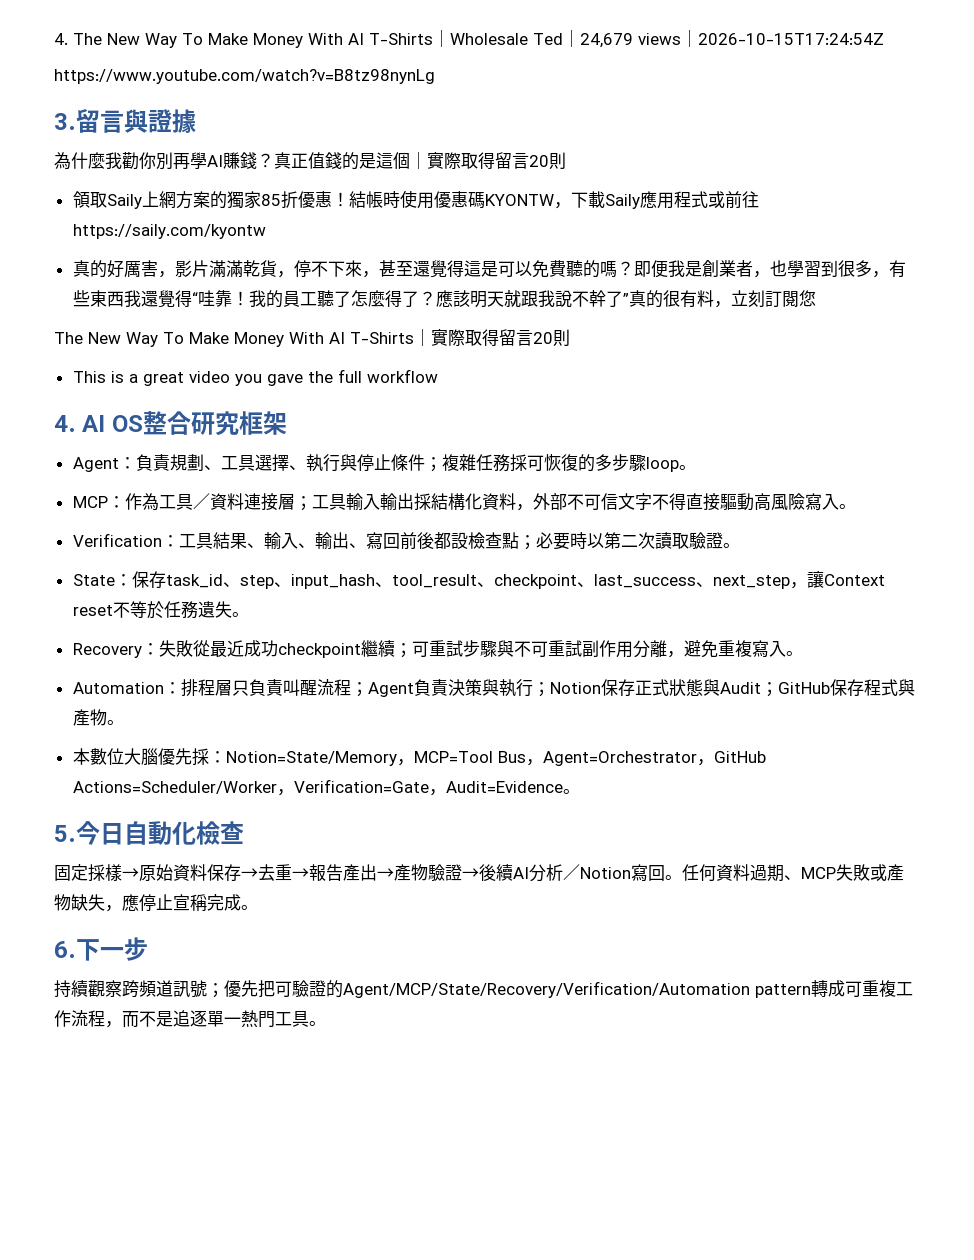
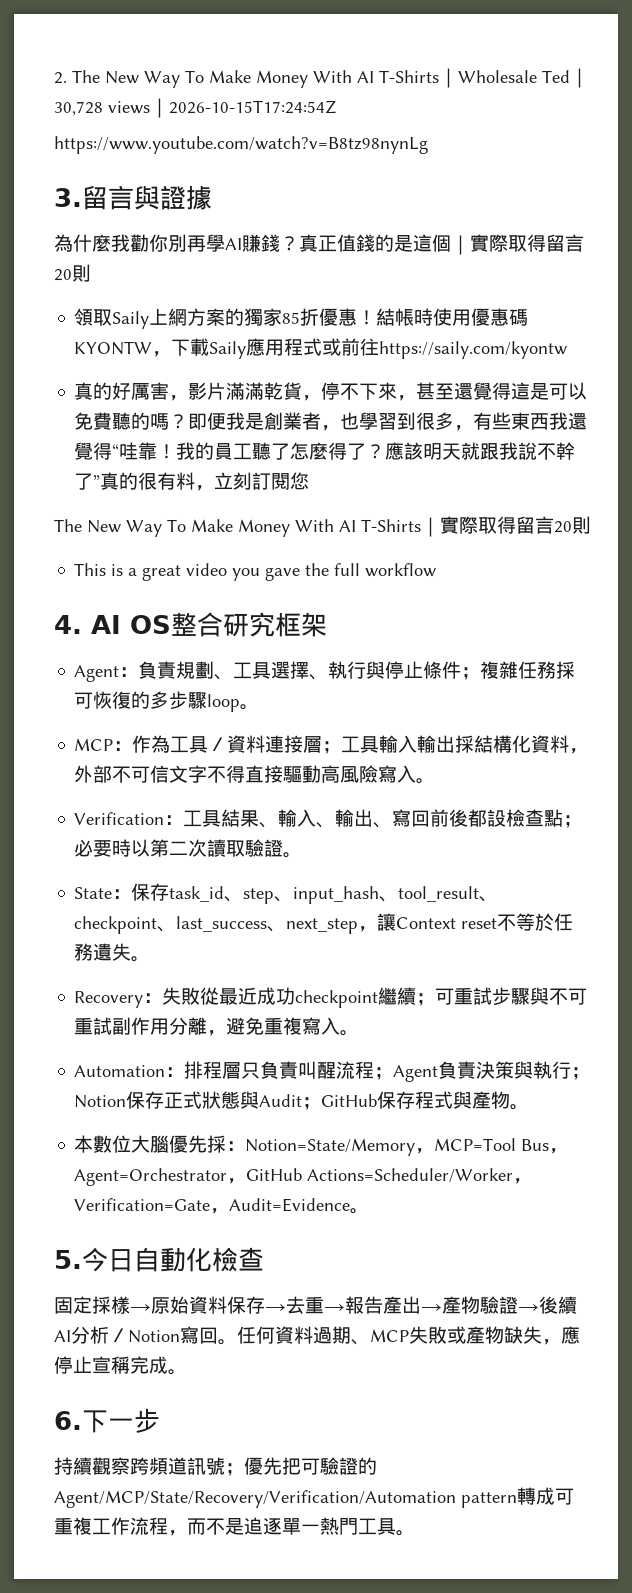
- 4. The New Way To Make Money With AI T-Shirts｜Wholesale Ted｜24,679 views｜2026-10-15T17:24:54Z
+ 2. The New Way To Make Money With AI T-Shirts｜Wholesale Ted｜30,728 views｜2026-10-15T17:24:54Z

